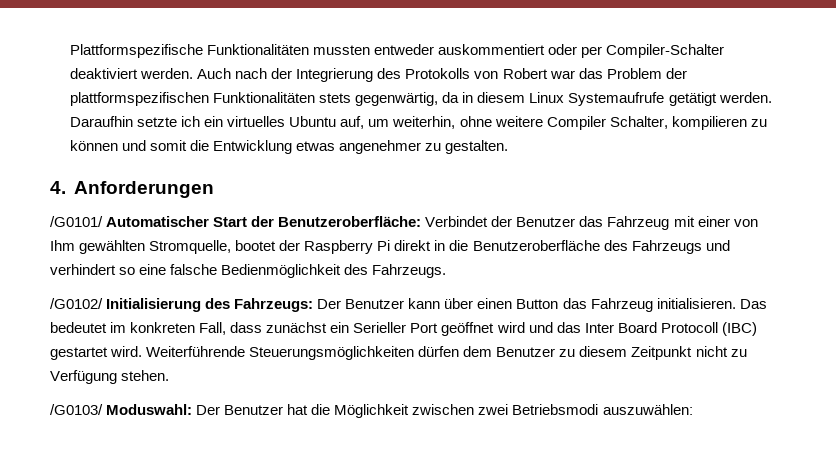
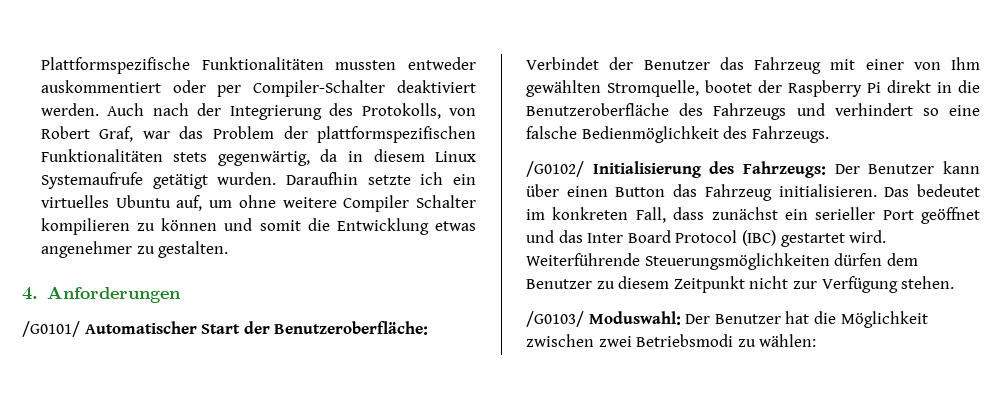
- Auch nach der Integrierung des Protokolls von Robert war das Problem der plattformspezifischen Funktionalitäten stets gegenwärtig, da in diesem Linux Systemaufrufe getätigt werden.
+ Auch nach der Integrierung des Protokolls, von Robert Graf, war das Problem der plattformspezifischen Funktionalitäten stets gegenwärtig, da in diesem Linux Systemaufrufe getätigt wurden.
- Daraufhin setzte ich ein virtuelles Ubuntu auf, um weiterhin, ohne weitere Compiler Schalter, kompilieren zu können und somit die Entwicklung etwas angenehmer zu gestalten.
+ Daraufhin setzte ich ein virtuelles Ubuntu auf, um ohne weitere Compiler Schalter kompilieren zu können und somit die Entwicklung etwas angenehmer zu gestalten.
- Das bedeutet im konkreten Fall, dass zunächst ein Serieller Port geöffnet wird und das Inter Board Protocoll (IBC) gestartet wird.
+ Das bedeutet im konkreten Fall, dass zunächst ein serieller Port geöffnet und das Inter Board Protocol (IBC) gestartet wird.
- Weiterführende Steuerungsmöglichkeiten dürfen dem Benutzer zu diesem Zeitpunkt nicht zu Verfügung stehen.
+ Weiterführende Steuerungsmöglichkeiten dürfen dem Benutzer zu diesem Zeitpunkt nicht zur Verfügung stehen.
- /G0103/ Moduswahl: Der Benutzer hat die Möglichkeit zwischen zwei Betriebsmodi auszuwählen:
+ /G0103/ Moduswahl: Der Benutzer hat die Möglichkeit zwischen zwei Betriebsmodi zu wählen:

